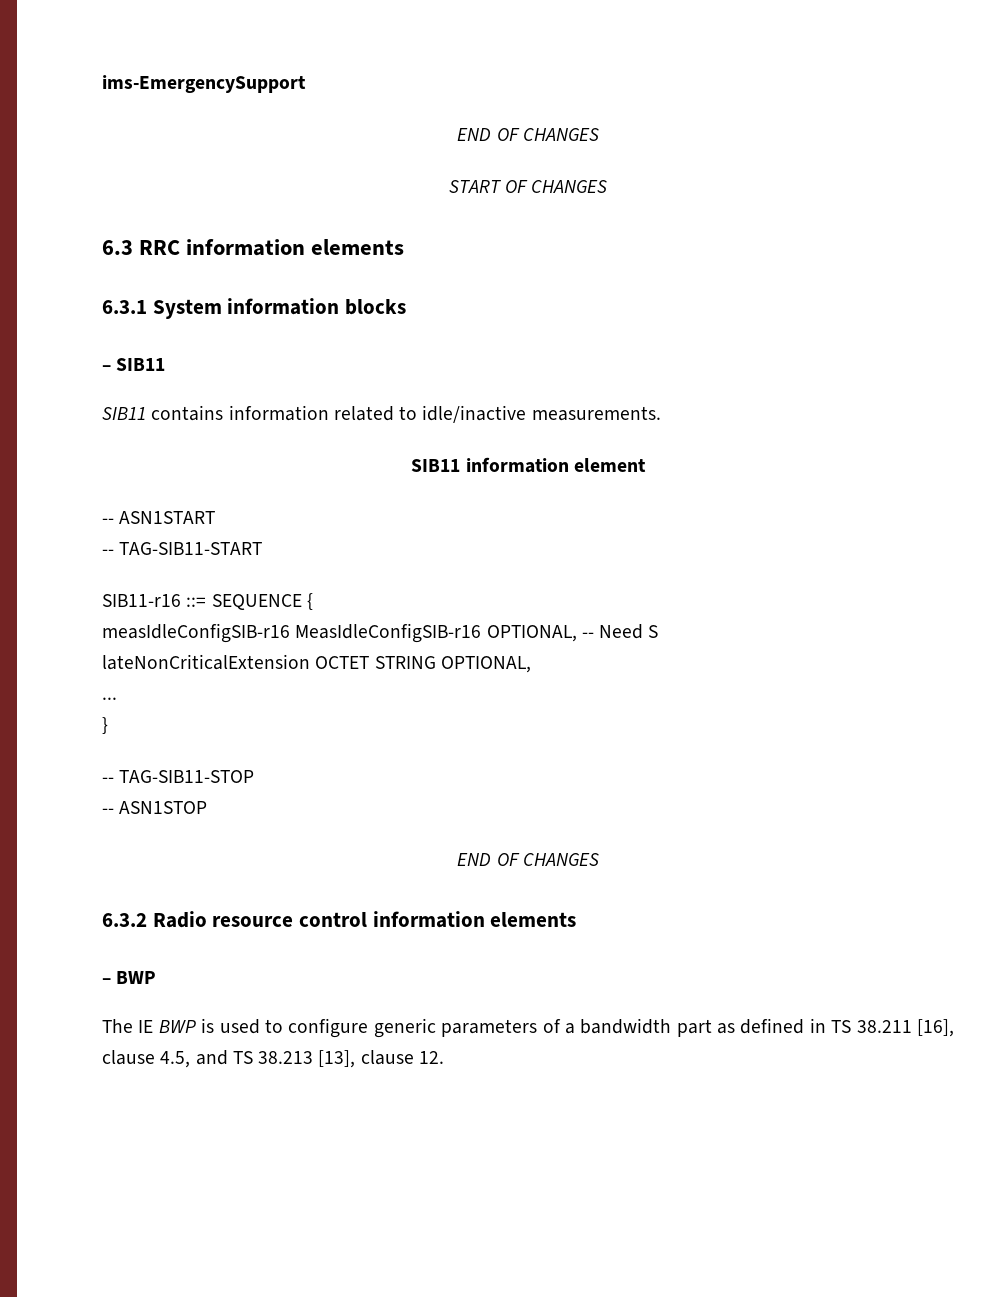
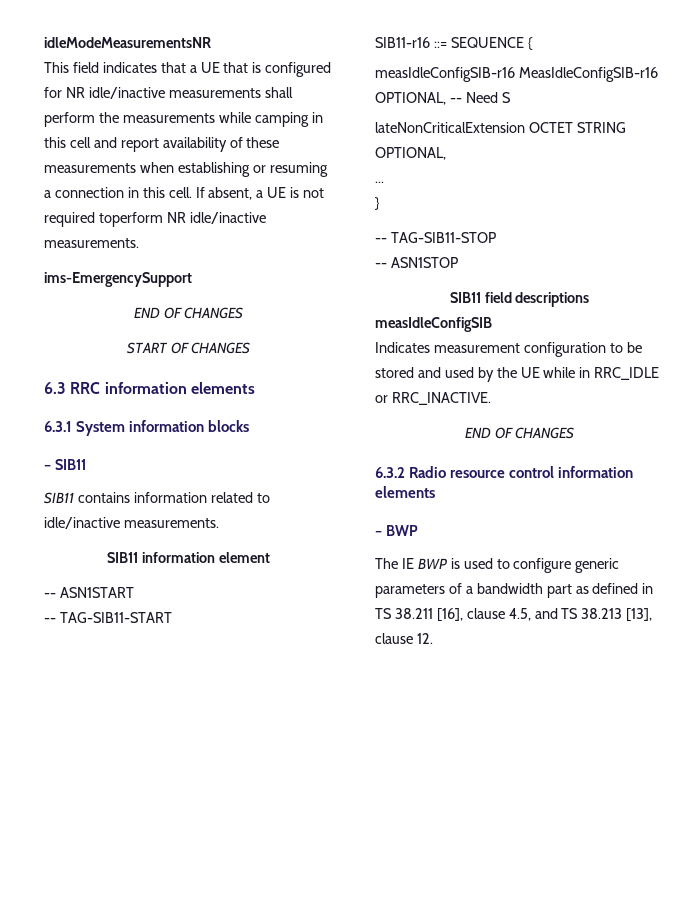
+ idleModeMeasurementsNR
+ This field indicates that a UE that is configured for NR idle/inactive measurements shall perform the measurements while camping in this cell and report availability of these measurements when establishing or resuming a connection in this cell. If absent, a UE is not required toperform NR idle/inactive measurements.
+ SIB11 field descriptions
+ measIdleConfigSIB
+ Indicates measurement configuration to be stored and used by the UE while in RRC_IDLE or RRC_INACTIVE.

